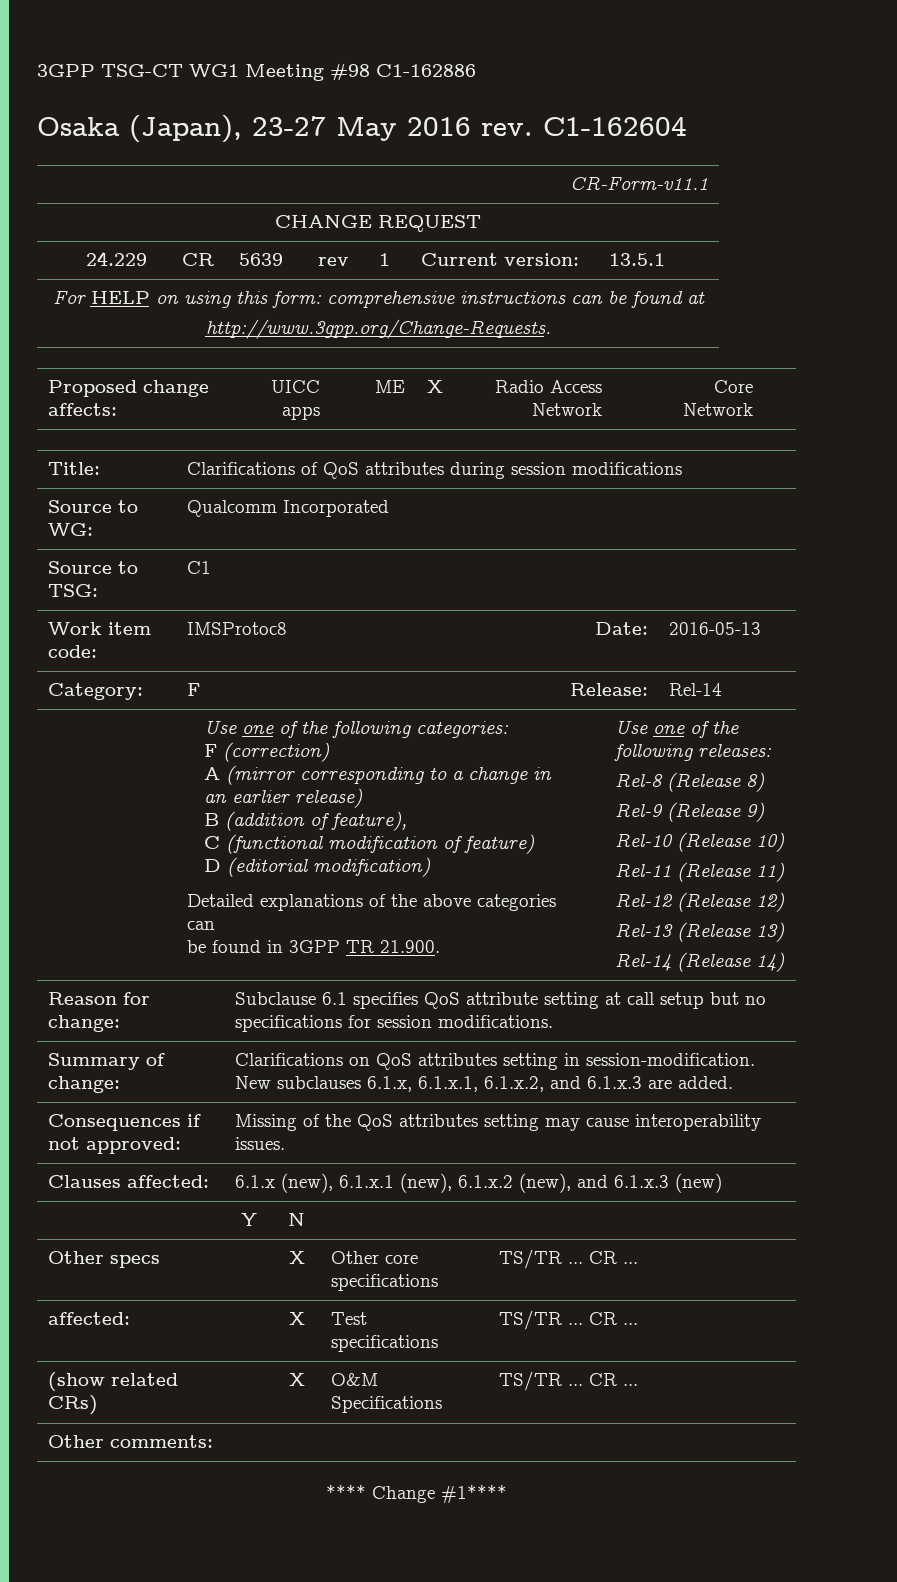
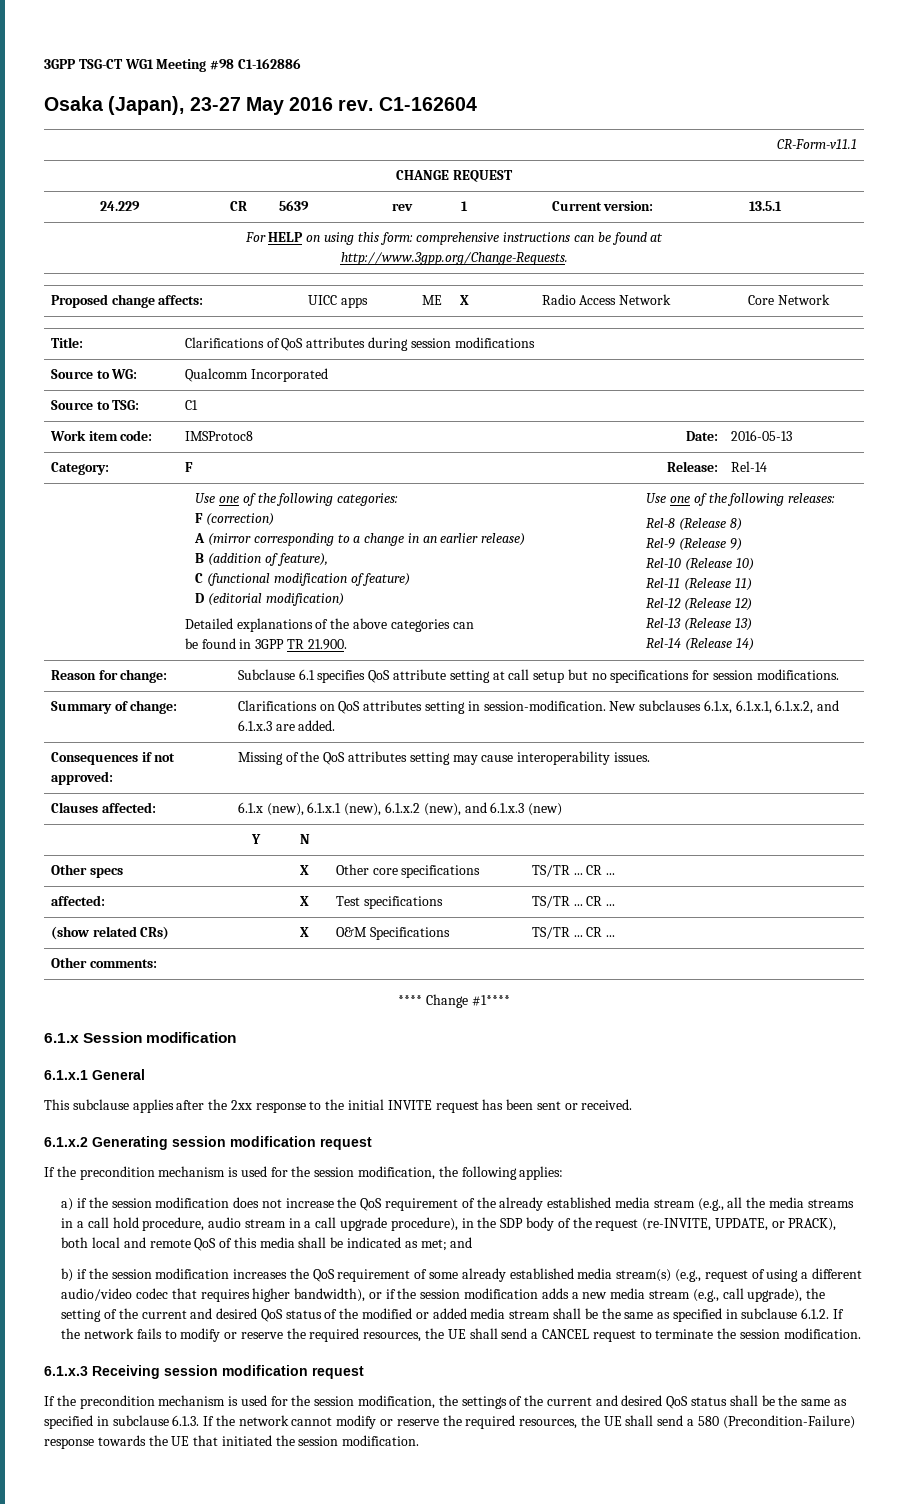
+ 6.1.x Session modification
+ 6.1.x.1 General
+ This subclause applies after the 2xx response to the initial INVITE request has been sent or received.
+ 6.1.x.2 Generating session modification request
+ If the precondition mechanism is used for the session modification, the following applies:
+ a) if the session modification does not increase the QoS requirement of the already established media stream (e.g., all the media streams in a call hold procedure, audio stream in a call upgrade procedure), in the SDP body of the request (re-INVITE, UPDATE, or PRACK), both local and remote QoS of this media shall be indicated as met; and
+ b) if the session modification increases the QoS requirement of some already established media stream(s) (e.g., request of using a different audio/video codec that requires higher bandwidth), or if the session modification adds a new media stream (e.g., call upgrade), the setting of the current and desired QoS status of the modified or added media stream shall be the same as specified in subclause 6.1.2. If the network fails to modify or reserve the required resources, the UE shall send a CANCEL request to terminate the session modification.
+ 6.1.x.3 Receiving session modification request
+ If the precondition mechanism is used for the session modification, the settings of the current and desired QoS status shall be the same as specified in subclause 6.1.3. If the network cannot modify or reserve the required resources, the UE shall send a 580 (Precondition-Failure) response towards the UE that initiated the session modification.

